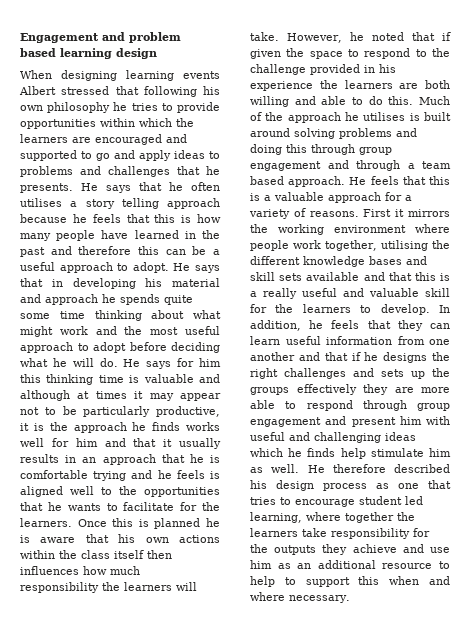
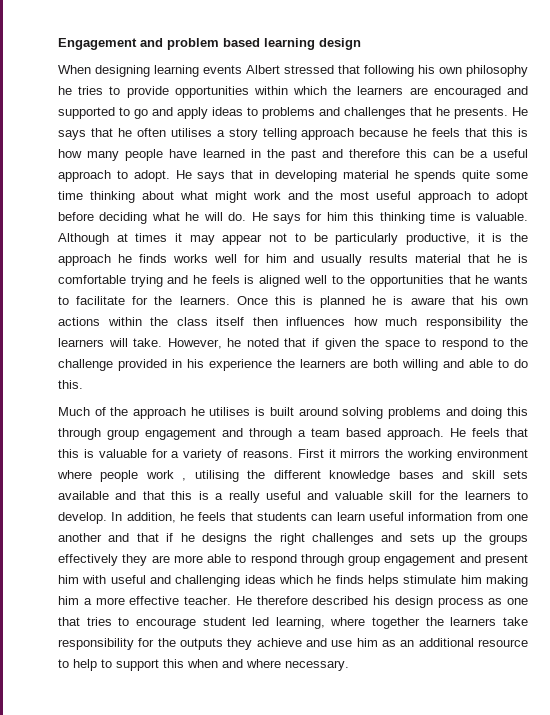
- He says that in developing his material and approach he spends quite some time thinking about what might work and the most useful approach to adopt before deciding what he will do.
+ He says that in developing material he spends quite some time thinking about what might work and the most useful approach to adopt before deciding what he will do.
- He says for him this thinking time is valuable and although at times it may appear not to be particularly productive, it is the approach he finds works well for him and that it usually results in an approach that he is comfortable trying and he feels is aligned well to the opportunities that he wants to facilitate for the learners.
+ He says for him this thinking time is valuable. Although at times it may appear not to be particularly productive, it is the approach he finds works well for him and usually results material that he is comfortable trying and he feels is aligned well to the opportunities that he wants to facilitate for the learners.
- However, he noted that if given the space to respond to the challenge provided in his experience the learners are both willing and able to do this. Much of the approach he utilises is built around solving problems and doing this through group engagement and through a team based approach.
+ However, he noted that if given the space to respond to the challenge provided in his experience the learners are both willing and able to do this.
+ Much of the approach he utilises is built around solving problems and doing this through group engagement and through a team based approach.
- He feels that this is a valuable approach for a variety of reasons.
+ He feels that this is valuable for a variety of reasons.
- First it mirrors the working environment where people work together, utilising the different knowledge bases and skill sets available and that this is a really useful and valuable skill for the learners to develop.
+ First it mirrors the working environment where people work , utilising the different knowledge bases and skill sets available and that this is a really useful and valuable skill for the learners to develop.
- In addition, he feels that they can learn useful information from one another and that if he designs the right challenges and sets up the groups effectively they are more able to respond through group engagement and present him with useful and challenging ideas which he finds help stimulate him as well.
+ In addition, he feels that students can learn useful information from one another and that if he designs the right challenges and sets up the groups effectively they are more able to respond through group engagement and present him with useful and challenging ideas which he finds helps stimulate him making him a more effective teacher.

